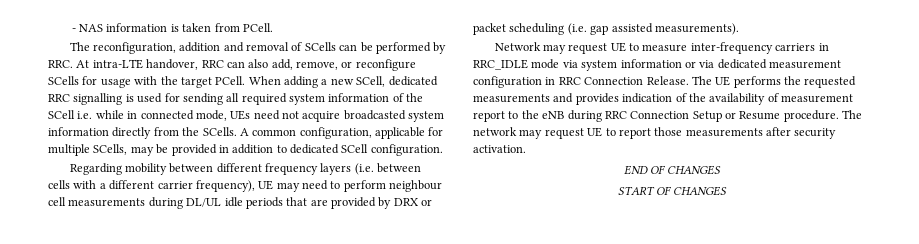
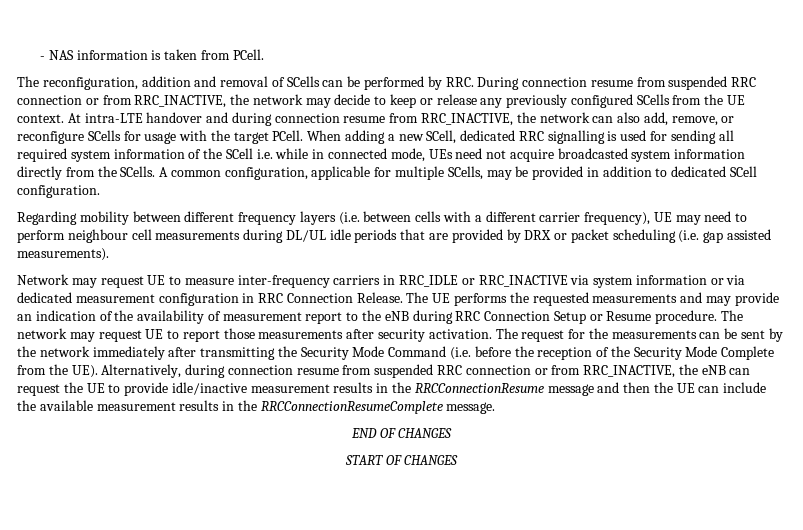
- The reconfiguration, addition and removal of SCells can be performed by RRC. At intra-LTE handover, RRC can also add, remove, or reconfigure SCells for usage with the target PCell.
+ The reconfiguration, addition and removal of SCells can be performed by RRC. During connection resume from suspended RRC connection or from RRC_INACTIVE, the network may decide to keep or release any previously configured SCells from the UE context. At intra-LTE handover and during connection resume from RRC_INACTIVE, the network can also add, remove, or reconfigure SCells for usage with the target PCell.
- Network may request UE to measure inter-frequency carriers in RRC_IDLE mode via system information or via dedicated measurement configuration in RRC Connection Release.
+ Network may request UE to measure inter-frequency carriers in RRC_IDLE or RRC_INACTIVE via system information or via dedicated measurement configuration in RRC Connection Release.
- The UE performs the requested measurements and provides indication of the availability of measurement report to the eNB during RRC Connection Setup or Resume procedure.
+ The UE performs the requested measurements and may provide an indication of the availability of measurement report to the eNB during RRC Connection Setup or Resume procedure.
+ The request for the measurements can be sent by the network immediately after transmitting the Security Mode Command (i.e. before the reception of the Security Mode Complete from the UE). Alternatively, during connection resume from suspended RRC connection or from RRC_INACTIVE, the eNB can request the UE to provide idle/inactive measurement results in the RRCConnectionResume message and then the UE can include the available measurement results in the RRCConnectionResumeComplete message.

